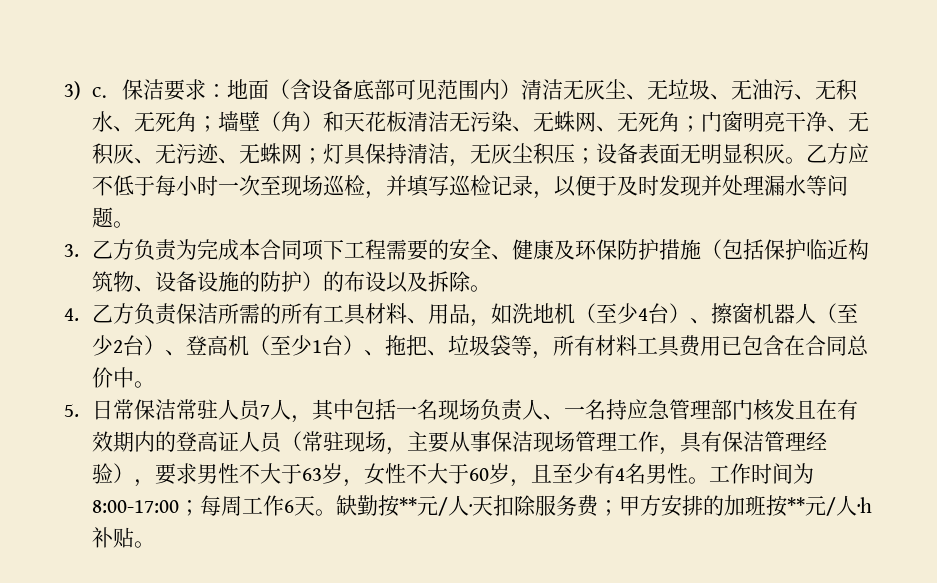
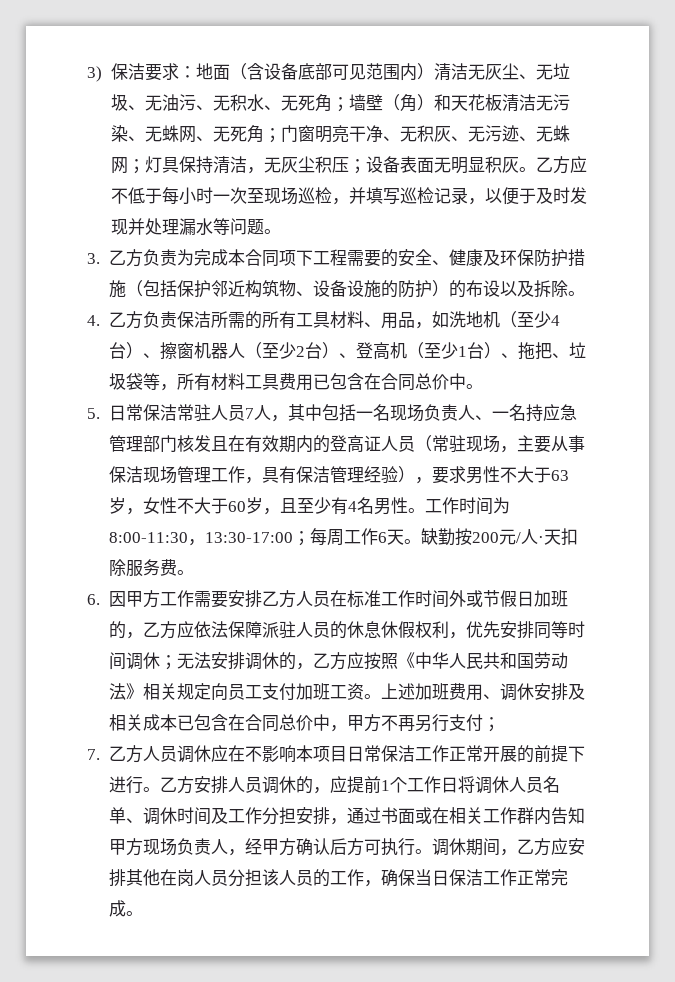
- 3) c．保洁要求：地面（含设备底部可见范围内）清洁无灰尘、无垃圾、无油污、无积水、无死角；墙壁（角）和天花板清洁无污染、无蛛网、无死角；门窗明亮干净、无积灰、无污迹、无蛛网；灯具保持清洁，无灰尘积压；设备表面无明显积灰。
+ 3)保洁要求：地面（含设备底部可见范围内）清洁无灰尘、无垃圾、无油污、无积水、无死角；墙壁（角）和天花板清洁无污染、无蛛网、无死角；门窗明亮干净、无积灰、无污迹、无蛛网；灯具保持清洁，无灰尘积压；设备表面无明显积灰。
- 3.乙方负责为完成本合同项下工程需要的安全、健康及环保防护措施（包括保护临近构筑物、设备设施的防护）的布设以及拆除。
+ 3.乙方负责为完成本合同项下工程需要的安全、健康及环保防护措施（包括保护邻近构筑物、设备设施的防护）的布设以及拆除。
- 工作时间为8:00-17:00；每周工作6天。
+ 工作时间为8:00-11:30，13:30-17:00；每周工作6天。
- 缺勤按**元/人·天扣除服务费；甲方安排的加班按**元/人·h补贴。
+ 缺勤按200元/人·天扣除服务费。
+ 6.因甲方工作需要安排乙方人员在标准工作时间外或节假日加班的，乙方应依法保障派驻人员的休息休假权利，优先安排同等时间调休；无法安排调休的，乙方应按照《中华人民共和国劳动法》相关规定向员工支付加班工资。上述加班费用、调休安排及相关成本已包含在合同总价中，甲方不再另行支付；
+ 7.乙方人员调休应在不影响本项目日常保洁工作正常开展的前提下进行。乙方安排人员调休的，应提前1个工作日将调休人员名单、调休时间及工作分担安排，通过书面或在相关工作群内告知甲方现场负责人，经甲方确认后方可执行。调休期间，乙方应安排其他在岗人员分担该人员的工作，确保当日保洁工作正常完成。

